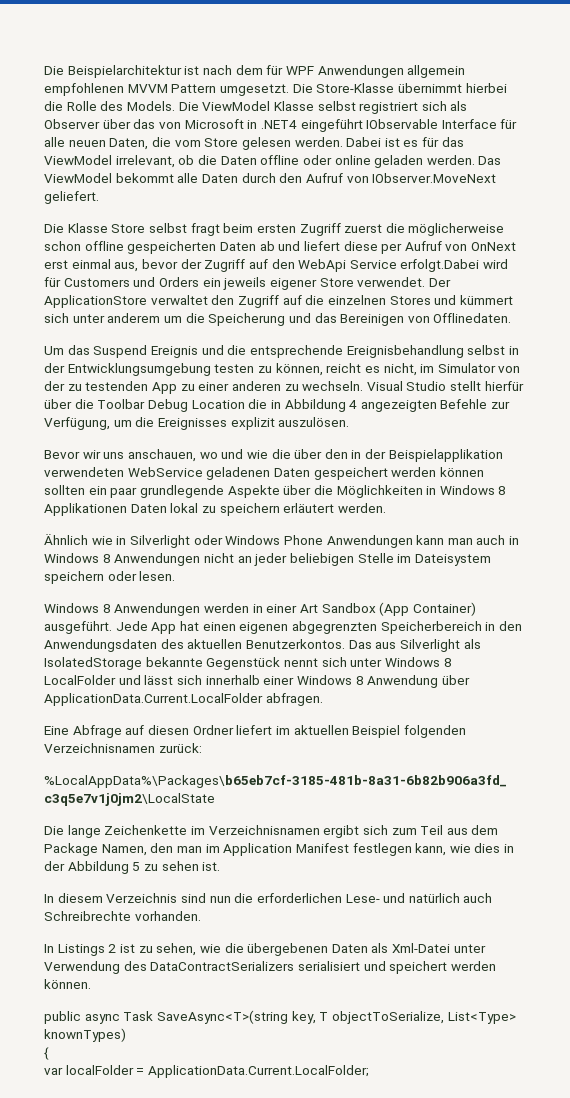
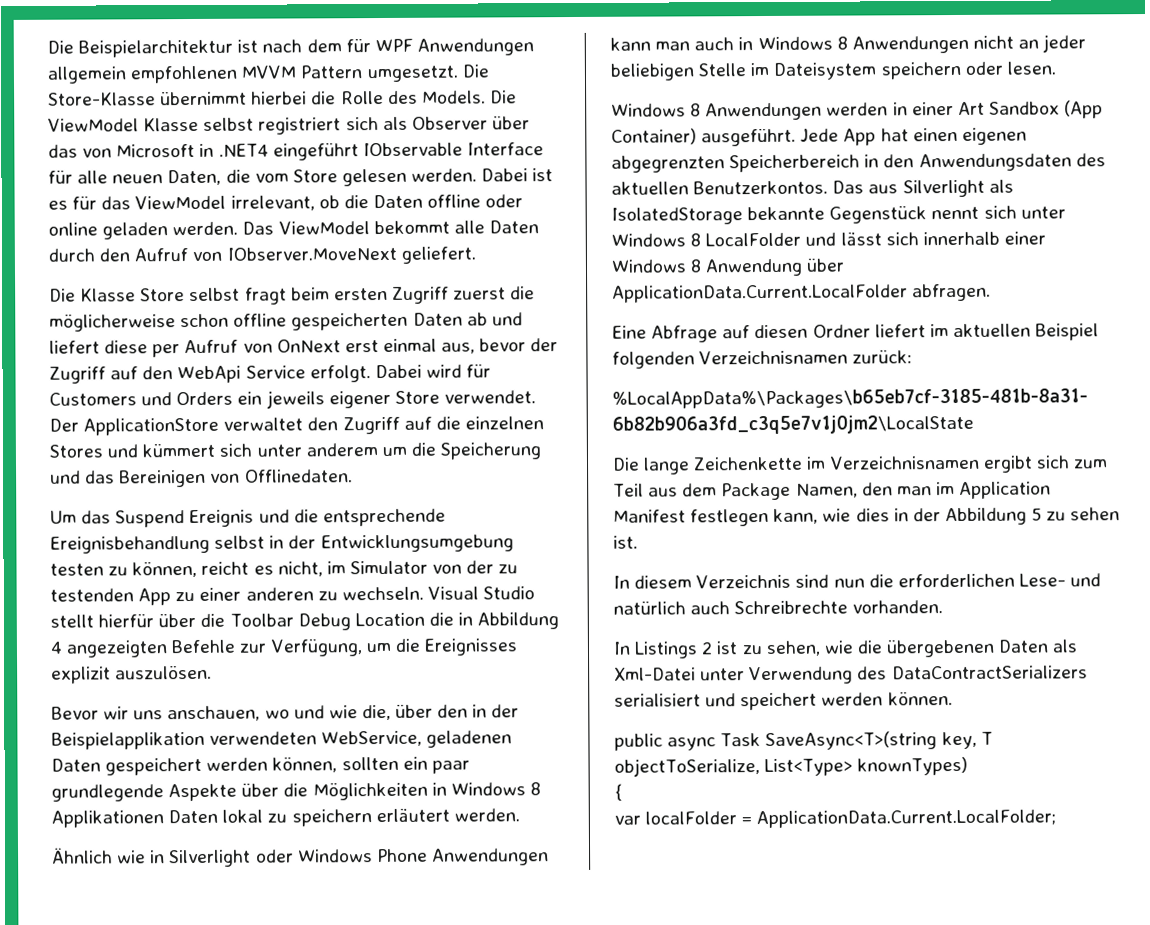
- Die Klasse Store selbst fragt beim ersten Zugriff zuerst die möglicherweise schon offline gespeicherten Daten ab und liefert diese per Aufruf von OnNext erst einmal aus, bevor der Zugriff auf den WebApi Service erfolgt.Dabei wird für Customers und Orders ein jeweils eigener Store verwendet.
+ Die Klasse Store selbst fragt beim ersten Zugriff zuerst die möglicherweise schon offline gespeicherten Daten ab und liefert diese per Aufruf von OnNext erst einmal aus, bevor der Zugriff auf den WebApi Service erfolgt. Dabei wird für Customers und Orders ein jeweils eigener Store verwendet.
- Bevor wir uns anschauen, wo und wie die über den in der Beispielapplikation verwendeten WebService geladenen Daten gespeichert werden können sollten ein paar grundlegende Aspekte über die Möglichkeiten in Windows 8 Applikationen Daten lokal zu speichern erläutert werden.
+ Bevor wir uns anschauen, wo und wie die, über den in der Beispielapplikation verwendeten WebService, geladenen Daten gespeichert werden können, sollten ein paar grundlegende Aspekte über die Möglichkeiten in Windows 8 Applikationen Daten lokal zu speichern erläutert werden.

